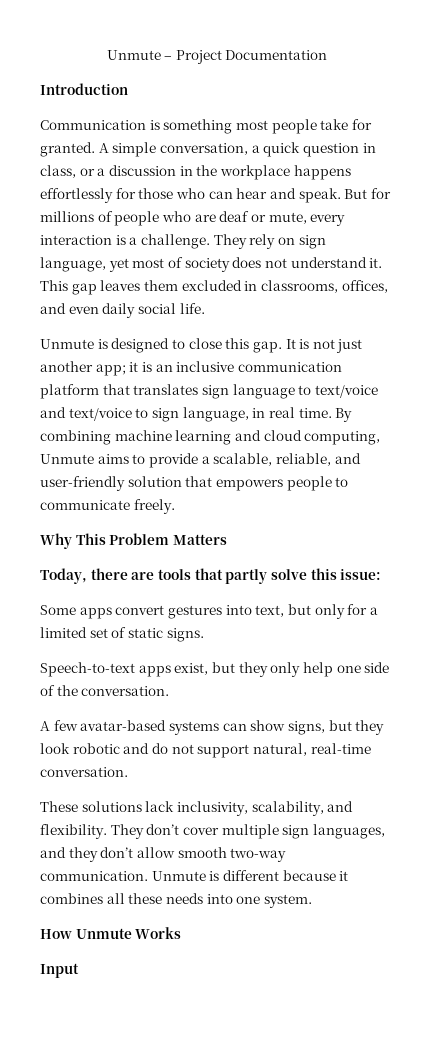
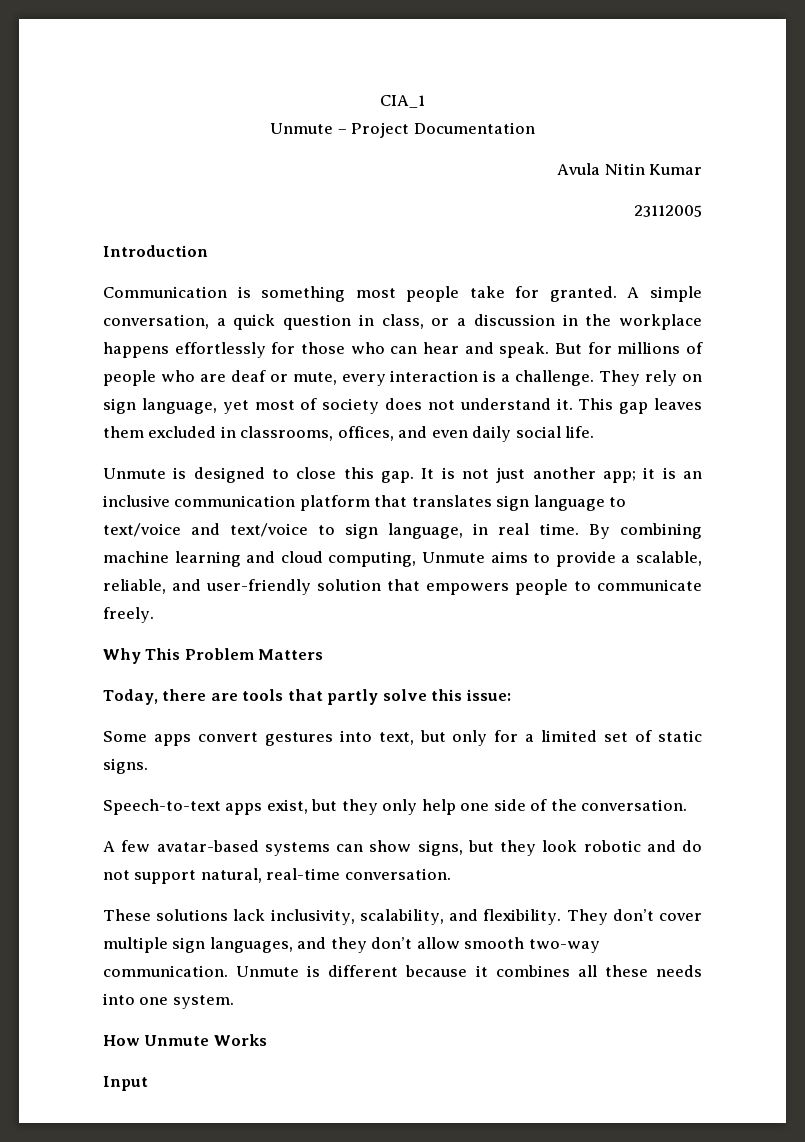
+ CIA_1
+ Avula Nitin Kumar
+ 23112005

